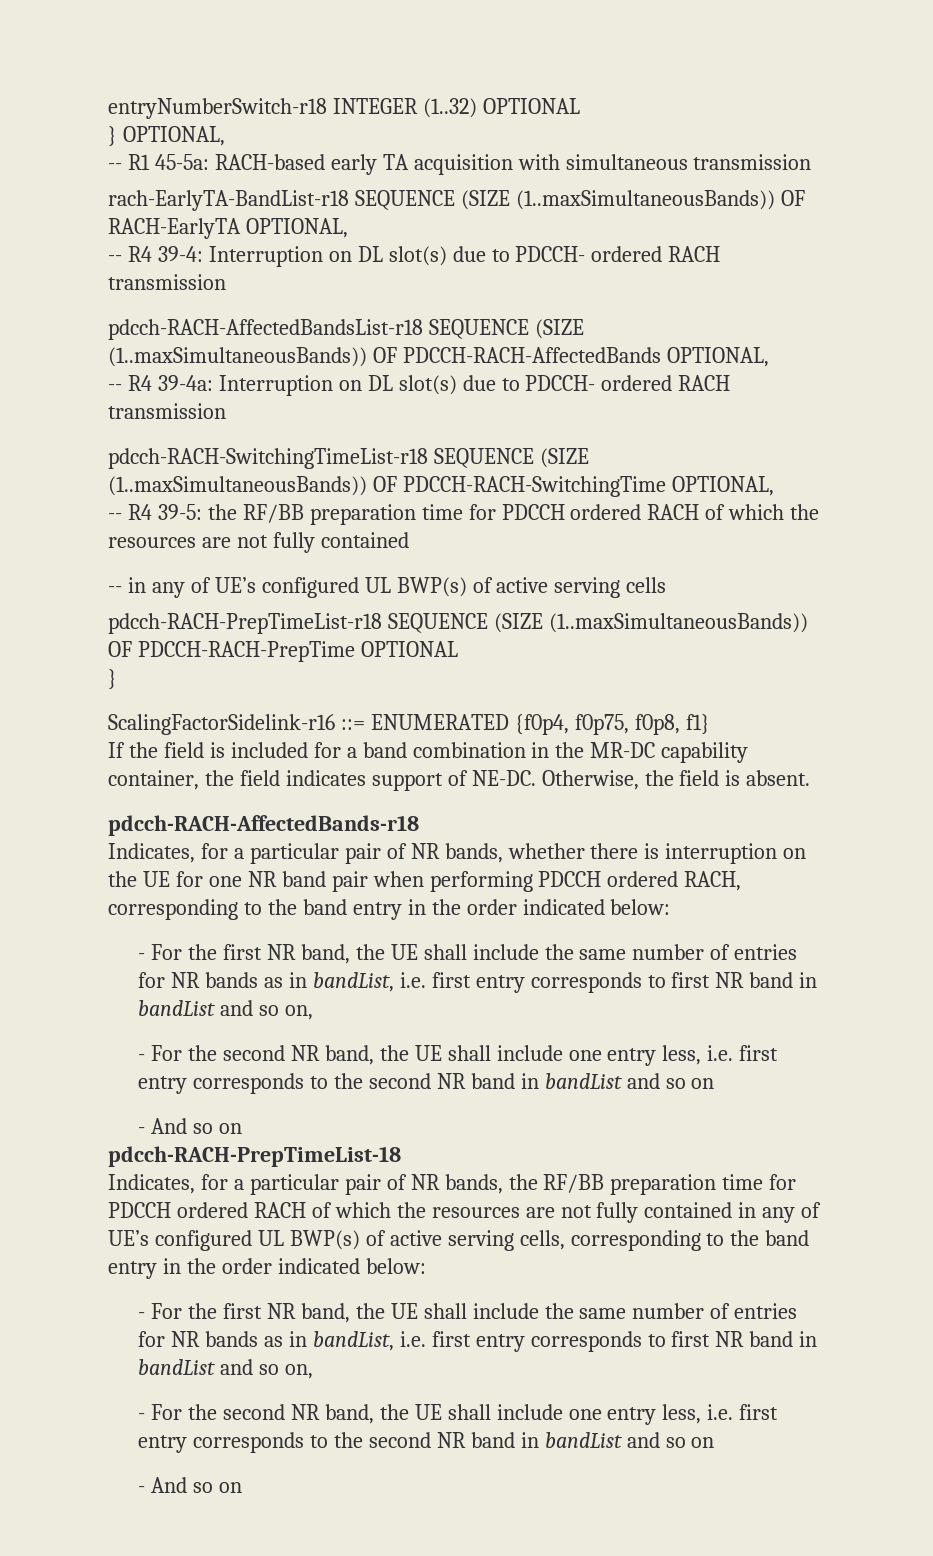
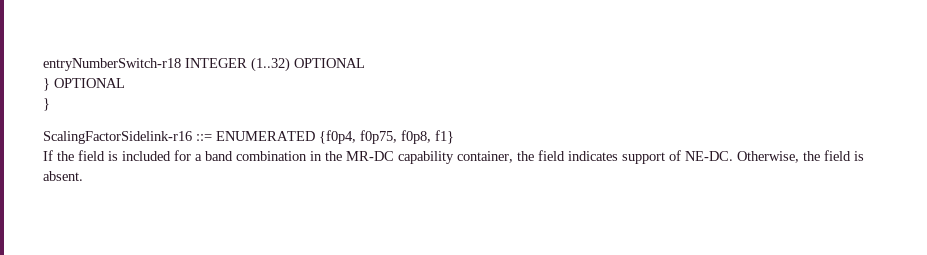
- } OPTIONAL,
- -- R1 45-5a: RACH-based early TA acquisition with simultaneous transmission
- rach-EarlyTA-BandList-r18 SEQUENCE (SIZE (1..maxSimultaneousBands)) OF RACH-EarlyTA OPTIONAL,
- -- R4 39-4: Interruption on DL slot(s) due to PDCCH- ordered RACH transmission
- pdcch-RACH-AffectedBandsList-r18 SEQUENCE (SIZE (1..maxSimultaneousBands)) OF PDCCH-RACH-AffectedBands OPTIONAL,
- -- R4 39-4a: Interruption on DL slot(s) due to PDCCH- ordered RACH transmission
- pdcch-RACH-SwitchingTimeList-r18 SEQUENCE (SIZE (1..maxSimultaneousBands)) OF PDCCH-RACH-SwitchingTime OPTIONAL,
- -- R4 39-5: the RF/BB preparation time for PDCCH ordered RACH of which the resources are not fully contained
- -- in any of UE’s configured UL BWP(s) of active serving cells
- pdcch-RACH-PrepTimeList-r18 SEQUENCE (SIZE (1..maxSimultaneousBands)) OF PDCCH-RACH-PrepTime OPTIONAL
+ } OPTIONAL
- pdcch-RACH-AffectedBands-r18
- Indicates, for a particular pair of NR bands, whether there is interruption on the UE for one NR band pair when performing PDCCH ordered RACH, corresponding to the band entry in the order indicated below:
- - For the first NR band, the UE shall include the same number of entries for NR bands as in bandList, i.e. first entry corresponds to first NR band in bandList and so on,
- - For the second NR band, the UE shall include one entry less, i.e. first entry corresponds to the second NR band in bandList and so on
- - And so on
- pdcch-RACH-PrepTimeList-18
- Indicates, for a particular pair of NR bands, the RF/BB preparation time for PDCCH ordered RACH of which the resources are not fully contained in any of UE’s configured UL BWP(s) of active serving cells, corresponding to the band entry in the order indicated below:
- - For the first NR band, the UE shall include the same number of entries for NR bands as in bandList, i.e. first entry corresponds to first NR band in bandList and so on,
- - For the second NR band, the UE shall include one entry less, i.e. first entry corresponds to the second NR band in bandList and so on
- - And so on

